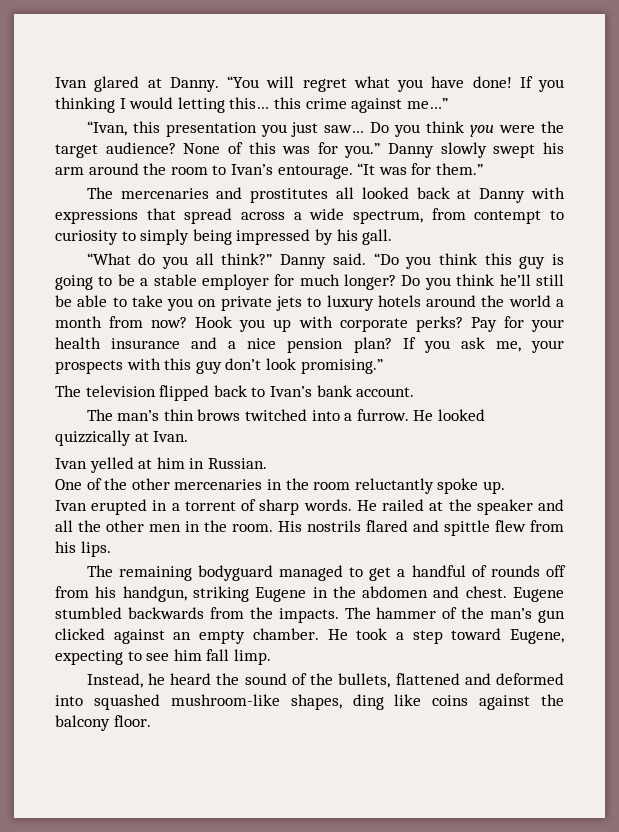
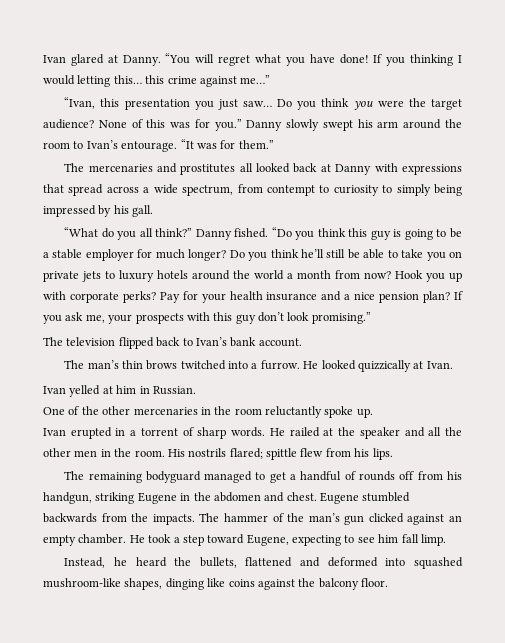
- Danny said.
+ Danny fished.
- His nostrils flared and spittle flew from his lips.
+ His nostrils flared; spittle flew from his lips.
- Instead, he heard the sound of the bullets, flattened and deformed into squashed mushroom-like shapes, ding like coins against the balcony floor.
+ Instead, he heard the bullets, flattened and deformed into squashed mushroom-like shapes, dinging like coins against the balcony floor.

